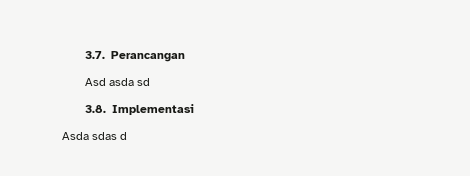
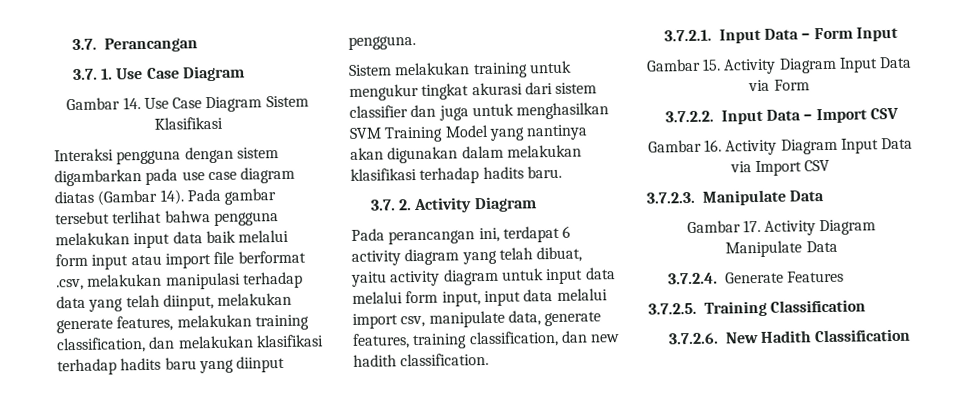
- Asd asda sd
- 3.8. Implementasi
- Asda sdas d
+ 3.7. 1. Use Case Diagram
+ Gambar 14. Use Case Diagram Sistem Klasifikasi
+ Interaksi pengguna dengan sistem digambarkan pada use case diagram diatas (Gambar 14). Pada gambar tersebut terlihat bahwa pengguna melakukan input data baik melalui form input atau import file berformat .csv, melakukan manipulasi terhadap data yang telah diinput, melakukan generate features, melakukan training classification, dan melakukan klasifikasi terhadap hadits baru yang diinput pengguna.
+ Sistem melakukan training untuk mengukur tingkat akurasi dari sistem classifier dan juga untuk menghasilkan SVM Training Model yang nantinya akan digunakan dalam melakukan klasifikasi terhadap hadits baru.
+ 3.7. 2. Activity Diagram
+ Pada perancangan ini, terdapat 6 activity diagram yang telah dibuat, yaitu activity diagram untuk input data melalui form input, input data melalui import csv, manipulate data, generate features, training classification, dan new hadith classification.
+ 3.7.2.1. Input Data – Form Input
+ Gambar 15. Activity Diagram Input Data via Form
+ 3.7.2.2. Input Data – Import CSV
+ Gambar 16. Activity Diagram Input Data via Import CSV
+ 3.7.2.3. Manipulate Data
+ Gambar 17. Activity Diagram Manipulate Data
+ 3.7.2.4. Generate Features
+ 3.7.2.5. Training Classification
+ 3.7.2.6. New Hadith Classification

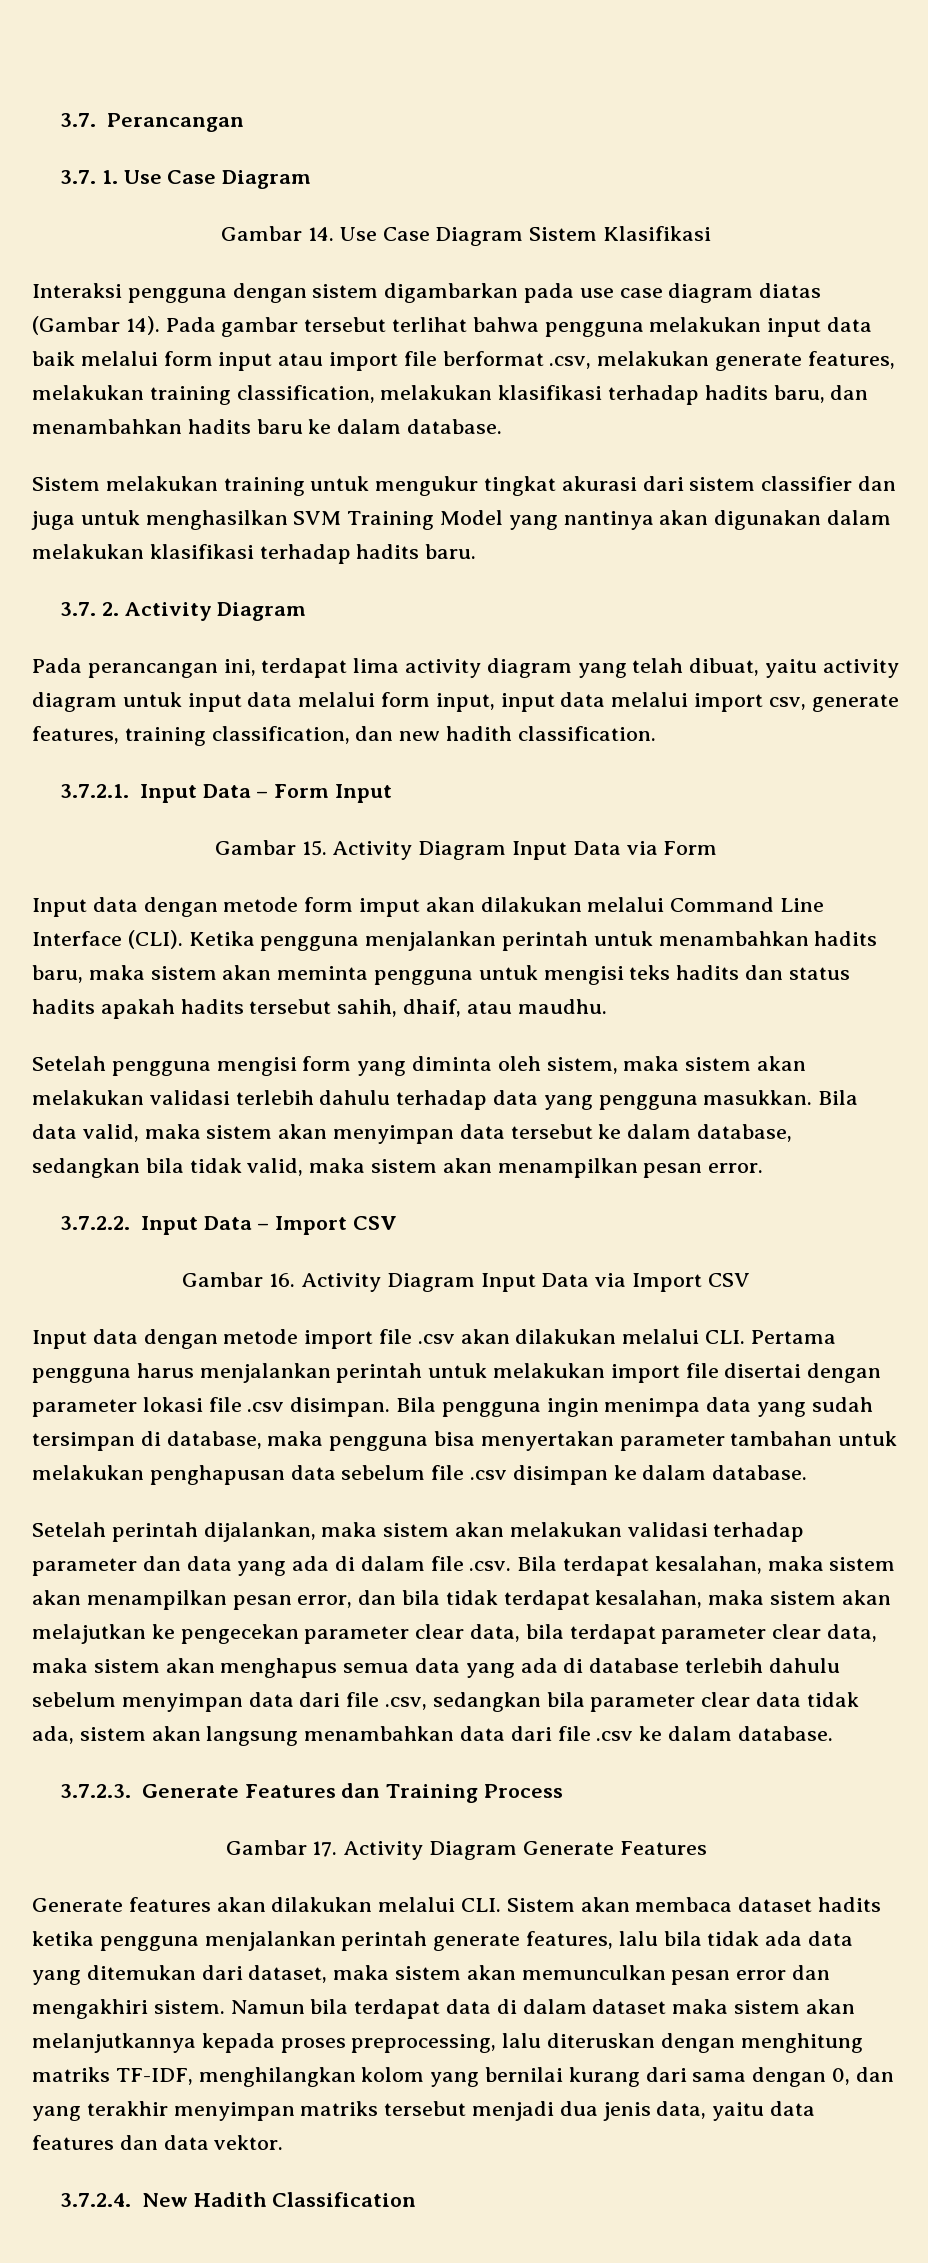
- Pada gambar tersebut terlihat bahwa pengguna melakukan input data baik melalui form input atau import file berformat .csv, melakukan manipulasi terhadap data yang telah diinput, melakukan generate features, melakukan training classification, dan melakukan klasifikasi terhadap hadits baru yang diinput pengguna.
+ Pada gambar tersebut terlihat bahwa pengguna melakukan input data baik melalui form input atau import file berformat .csv, melakukan generate features, melakukan training classification, melakukan klasifikasi terhadap hadits baru, dan menambahkan hadits baru ke dalam database.
- Pada perancangan ini, terdapat 6 activity diagram yang telah dibuat, yaitu activity diagram untuk input data melalui form input, input data melalui import csv, manipulate data, generate features, training classification, dan new hadith classification.
+ Pada perancangan ini, terdapat lima activity diagram yang telah dibuat, yaitu activity diagram untuk input data melalui form input, input data melalui import csv, generate features, training classification, dan new hadith classification.
+ Input data dengan metode form imput akan dilakukan melalui Command Line Interface (CLI). Ketika pengguna menjalankan perintah untuk menambahkan hadits baru, maka sistem akan meminta pengguna untuk mengisi teks hadits dan status hadits apakah hadits tersebut sahih, dhaif, atau maudhu.
+ Setelah pengguna mengisi form yang diminta oleh sistem, maka sistem akan melakukan validasi terlebih dahulu terhadap data yang pengguna masukkan. Bila data valid, maka sistem akan menyimpan data tersebut ke dalam database, sedangkan bila tidak valid, maka sistem akan menampilkan pesan error.
- 3.7.2.3. Manipulate Data
+ Input data dengan metode import file .csv akan dilakukan melalui CLI. Pertama pengguna harus menjalankan perintah untuk melakukan import file disertai dengan parameter lokasi file .csv disimpan. Bila pengguna ingin menimpa data yang sudah tersimpan di database, maka pengguna bisa menyertakan parameter tambahan untuk melakukan penghapusan data sebelum file .csv disimpan ke dalam database.
+ Setelah perintah dijalankan, maka sistem akan melakukan validasi terhadap parameter dan data yang ada di dalam file .csv. Bila terdapat kesalahan, maka sistem akan menampilkan pesan error, dan bila tidak terdapat kesalahan, maka sistem akan melajutkan ke pengecekan parameter clear data, bila terdapat parameter clear data, maka sistem akan menghapus semua data yang ada di database terlebih dahulu sebelum menyimpan data dari file .csv, sedangkan bila parameter clear data tidak ada, sistem akan langsung menambahkan data dari file .csv ke dalam database.
+ 3.7.2.3. Generate Features dan Training Process
- Gambar 17. Activity Diagram Manipulate Data
- 3.7.2.4. Generate Features
+ Gambar 17. Activity Diagram Generate Features
- 3.7.2.5. Training Classification
- 3.7.2.6. New Hadith Classification
+ Generate features akan dilakukan melalui CLI. Sistem akan membaca dataset hadits ketika pengguna menjalankan perintah generate features, lalu bila tidak ada data yang ditemukan dari dataset, maka sistem akan memunculkan pesan error dan mengakhiri sistem. Namun bila terdapat data di dalam dataset maka sistem akan melanjutkannya kepada proses preprocessing, lalu diteruskan dengan menghitung matriks TF-IDF, menghilangkan kolom yang bernilai kurang dari sama dengan 0, dan yang terakhir menyimpan matriks tersebut menjadi dua jenis data, yaitu data features dan data vektor.
+ 3.7.2.4. New Hadith Classification

